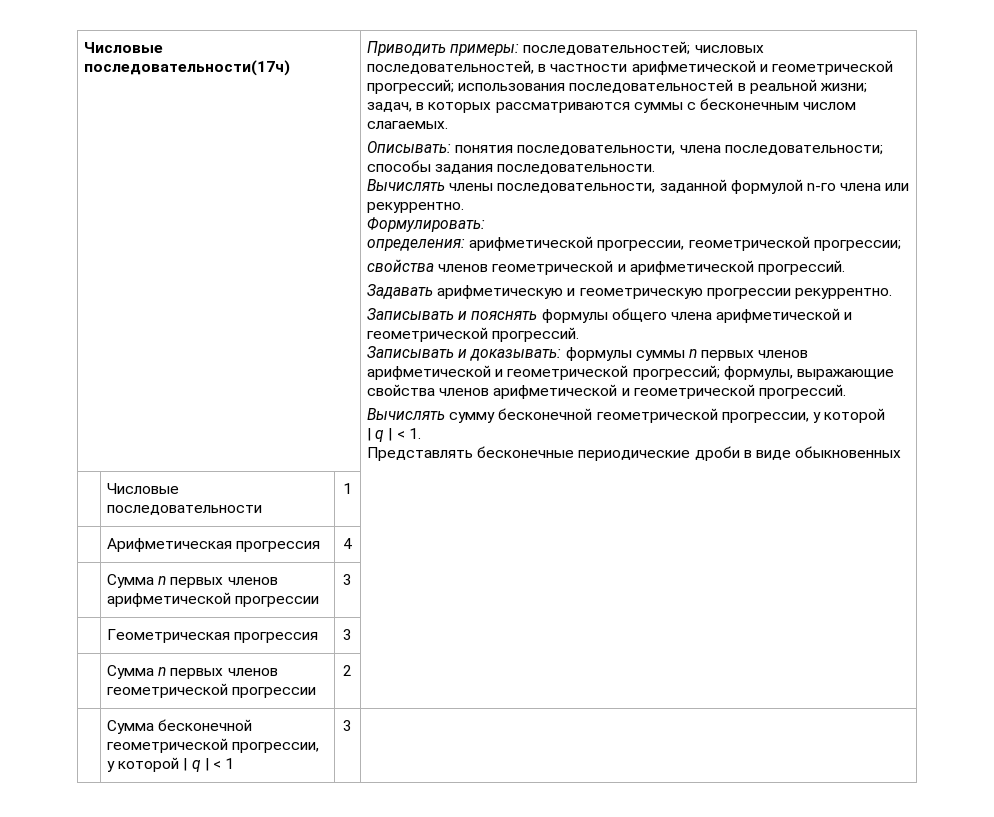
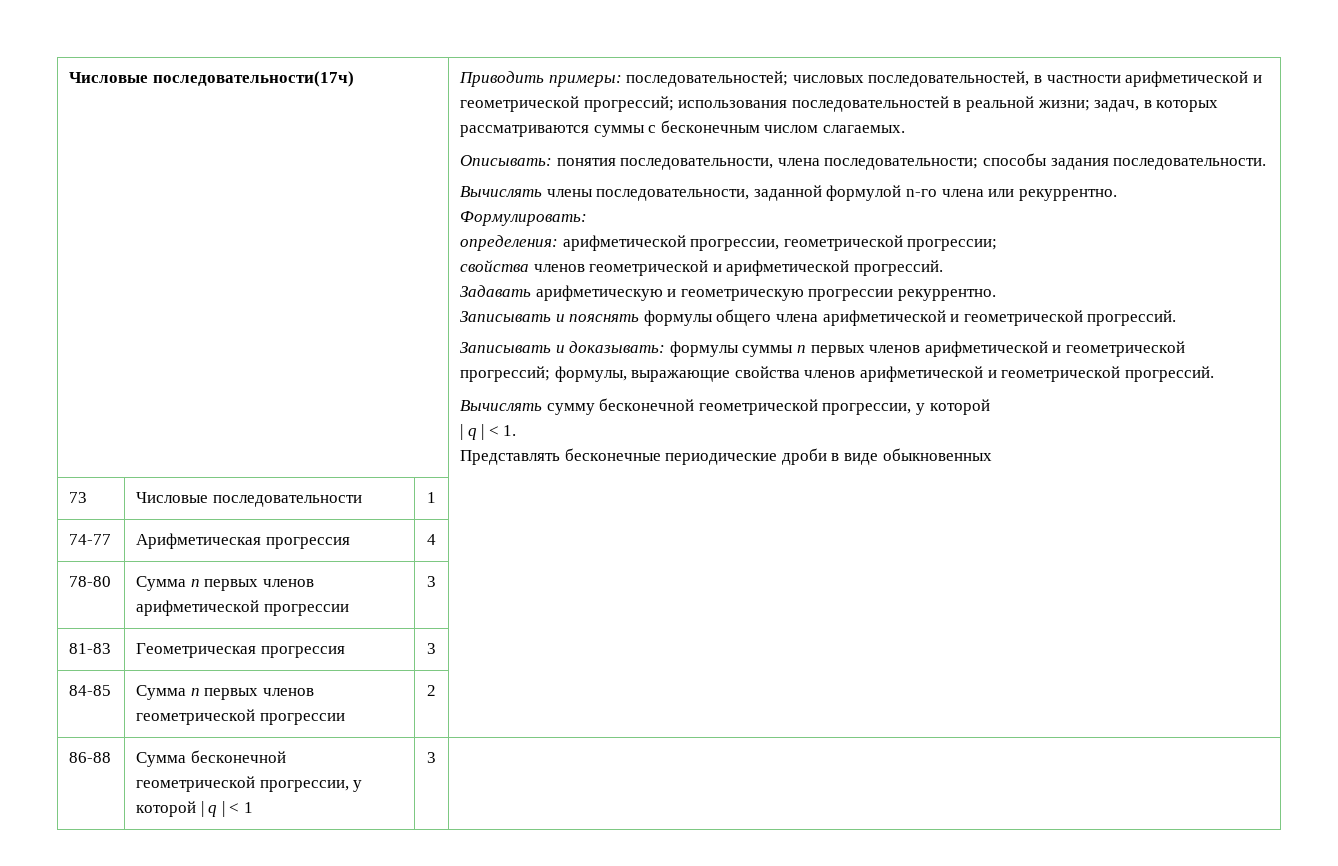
- | Числовые последовательности | 1 |
+ 73 | Числовые последовательности | 1 |
- | Арифметическая прогрессия | 4 |
+ 74-77 | Арифметическая прогрессия | 4 |
- | Сумма n первых членов арифметической прогрессии | 3 |
+ 78-80 | Сумма n первых членов арифметической прогрессии | 3 |
- | Геометрическая прогрессия | 3 |
+ 81-83 | Геометрическая прогрессия | 3 |
- | Сумма n первых членов геометрической прогрессии | 2 |
+ 84-85 | Сумма n первых членов геометрической прогрессии | 2 |
- | Сумма бесконечной геометрической прогрессии, у которой | q | < 1 | 3 |
+ 86-88 | Сумма бесконечной геометрической прогрессии, у которой | q | < 1 | 3 |

